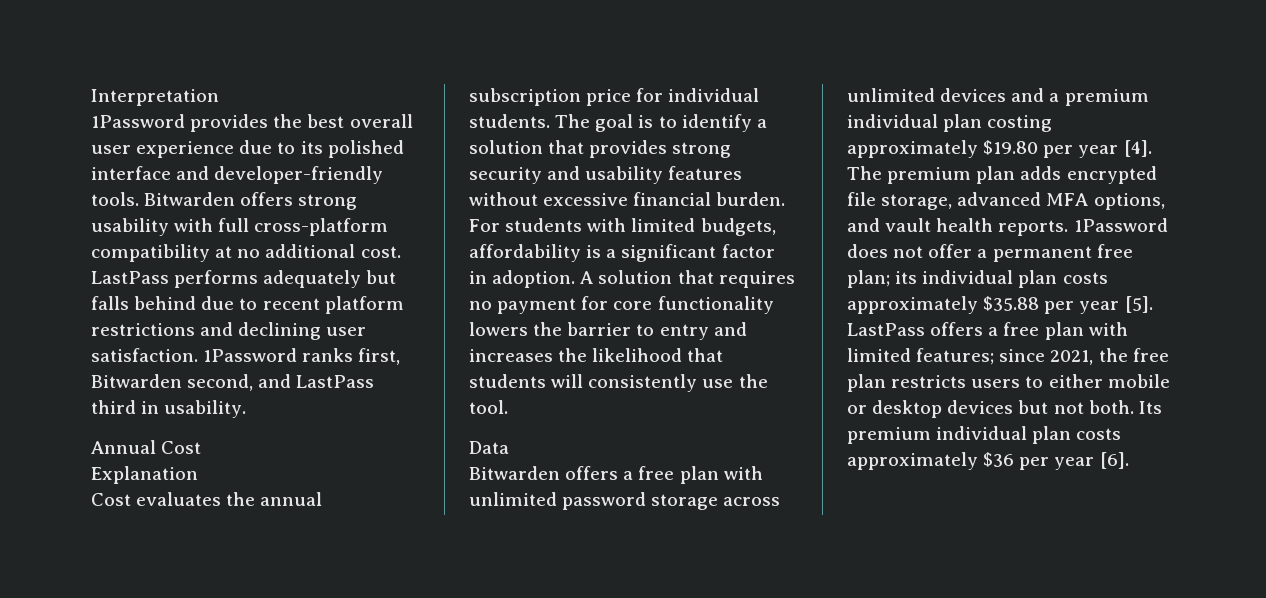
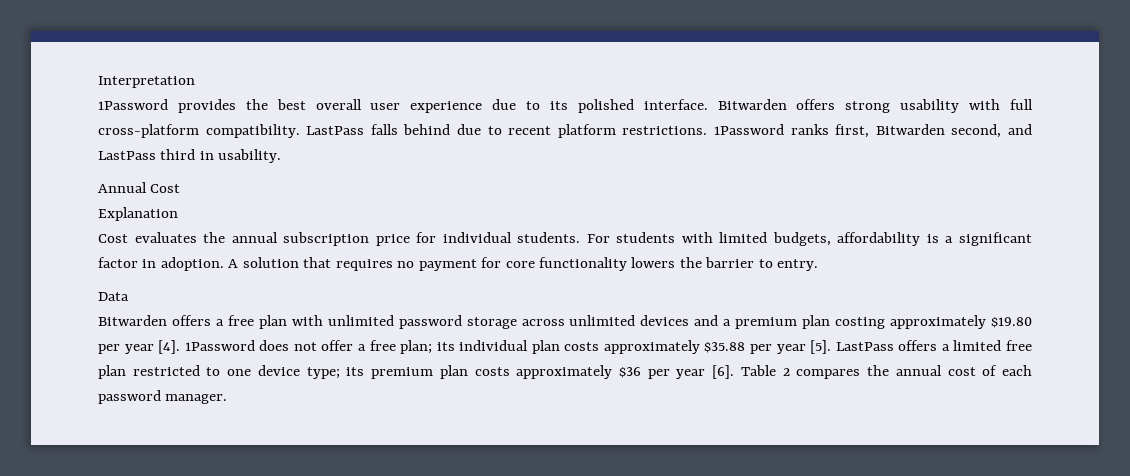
- 1Password provides the best overall user experience due to its polished interface and developer-friendly tools.
+ 1Password provides the best overall user experience due to its polished interface.
- Bitwarden offers strong usability with full cross-platform compatibility at no additional cost. LastPass performs adequately but falls behind due to recent platform restrictions and declining user satisfaction.
+ Bitwarden offers strong usability with full cross-platform compatibility. LastPass falls behind due to recent platform restrictions.
- The goal is to identify a solution that provides strong security and usability features without excessive financial burden.
- A solution that requires no payment for core functionality lowers the barrier to entry and increases the likelihood that students will consistently use the tool.
+ A solution that requires no payment for core functionality lowers the barrier to entry.
- Bitwarden offers a free plan with unlimited password storage across unlimited devices and a premium individual plan costing approximately $19.80 per year [4].
+ Bitwarden offers a free plan with unlimited password storage across unlimited devices and a premium plan costing approximately $19.80 per year [4].
- The premium plan adds encrypted file storage, advanced MFA options, and vault health reports.
- 1Password does not offer a permanent free plan; its individual plan costs approximately $35.88 per year [5].
+ 1Password does not offer a free plan; its individual plan costs approximately $35.88 per year [5].
- LastPass offers a free plan with limited features; since 2021, the free plan restricts users to either mobile or desktop devices but not both. Its premium individual plan costs approximately $36 per year [6].
+ LastPass offers a limited free plan restricted to one device type; its premium plan costs approximately $36 per year [6].
+ Table 2 compares the annual cost of each password manager.

